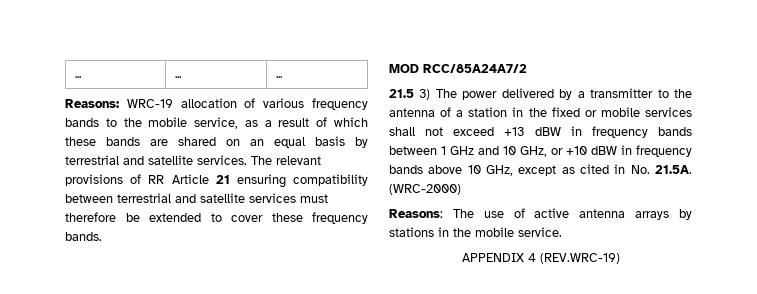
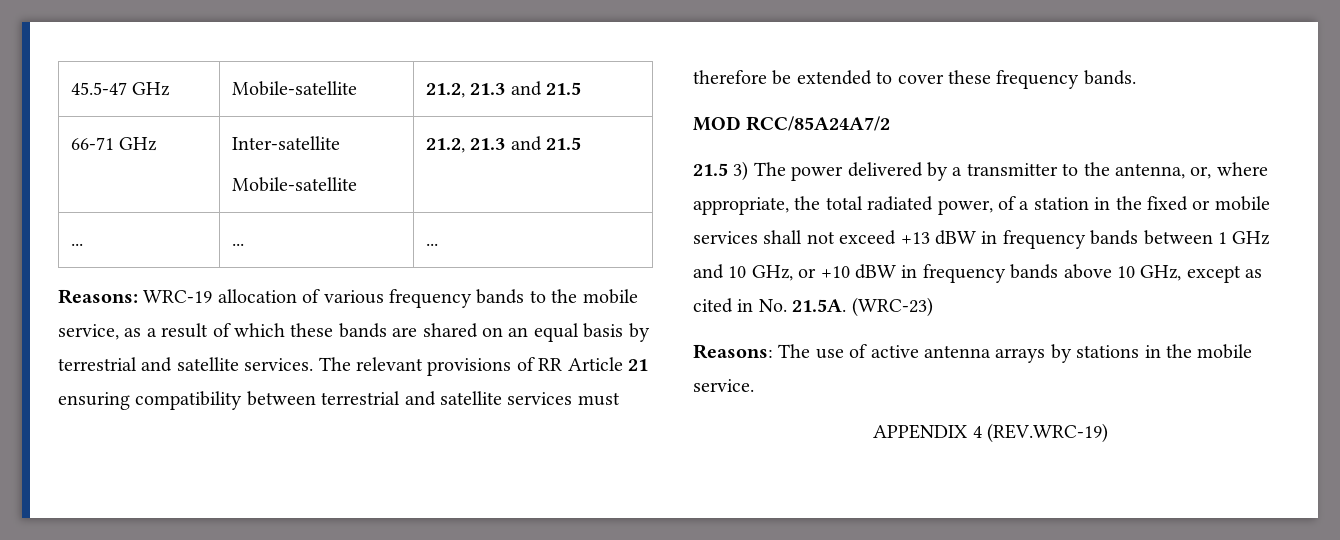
+ 45.5-47 GHz | Mobile-satellite | 21.2, 21.3 and 21.5
+ 66-71 GHz | Inter-satellite
+ Mobile-satellite | 21.2, 21.3 and 21.5
- 21.5 3) The power delivered by a transmitter to the antenna of a station in the fixed or mobile services shall not exceed +13 dBW in frequency bands between 1 GHz and 10 GHz, or +10 dBW in frequency bands above 10 GHz, except as cited in No. 21.5A. (WRC-2000)
+ 21.5 3) The power delivered by a transmitter to the antenna, or, where appropriate, the total radiated power, of a station in the fixed or mobile services shall not exceed +13 dBW in frequency bands between 1 GHz and 10 GHz, or +10 dBW in frequency bands above 10 GHz, except as cited in No. 21.5A. (WRC-23)

